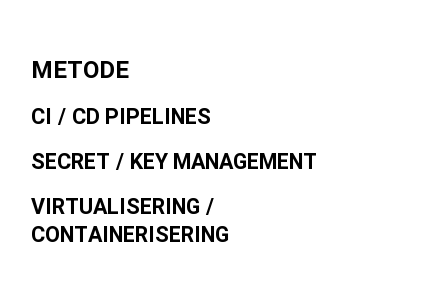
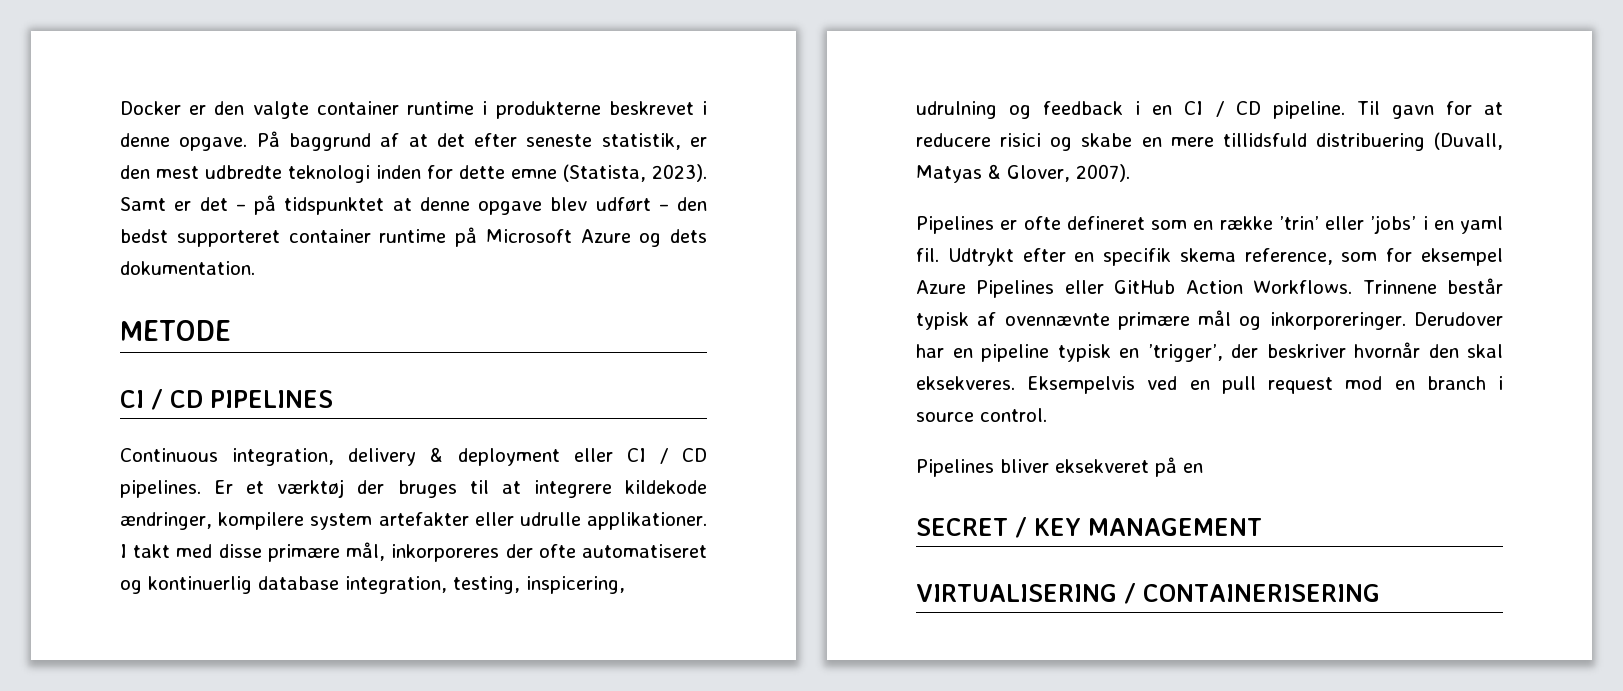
+ Docker er den valgte container runtime i produkterne beskrevet i denne opgave. På baggrund af at det efter seneste statistik, er den mest udbredte teknologi inden for dette emne (Statista, 2023). Samt er det – på tidspunktet at denne opgave blev udført – den bedst supporteret container runtime på Microsoft Azure og dets dokumentation.
+ Continuous integration, delivery & deployment eller CI / CD pipelines. Er et værktøj der bruges til at integrere kildekode ændringer, kompilere system artefakter eller udrulle applikationer. I takt med disse primære mål, inkorporeres der ofte automatiseret og kontinuerlig database integration, testing, inspicering, udrulning og feedback i en CI / CD pipeline. Til gavn for at reducere risici og skabe en mere tillidsfuld distribuering (Duvall, Matyas & Glover, 2007).
+ Pipelines er ofte defineret som en række ’trin’ eller ’jobs’ i en yaml fil. Udtrykt efter en specifik skema reference, som for eksempel Azure Pipelines eller GitHub Action Workflows. Trinnene består typisk af ovennævnte primære mål og inkorporeringer. Derudover har en pipeline typisk en ’trigger’, der beskriver hvornår den skal eksekveres. Eksempelvis ved en pull request mod en branch i source control.
+ Pipelines bliver eksekveret på en

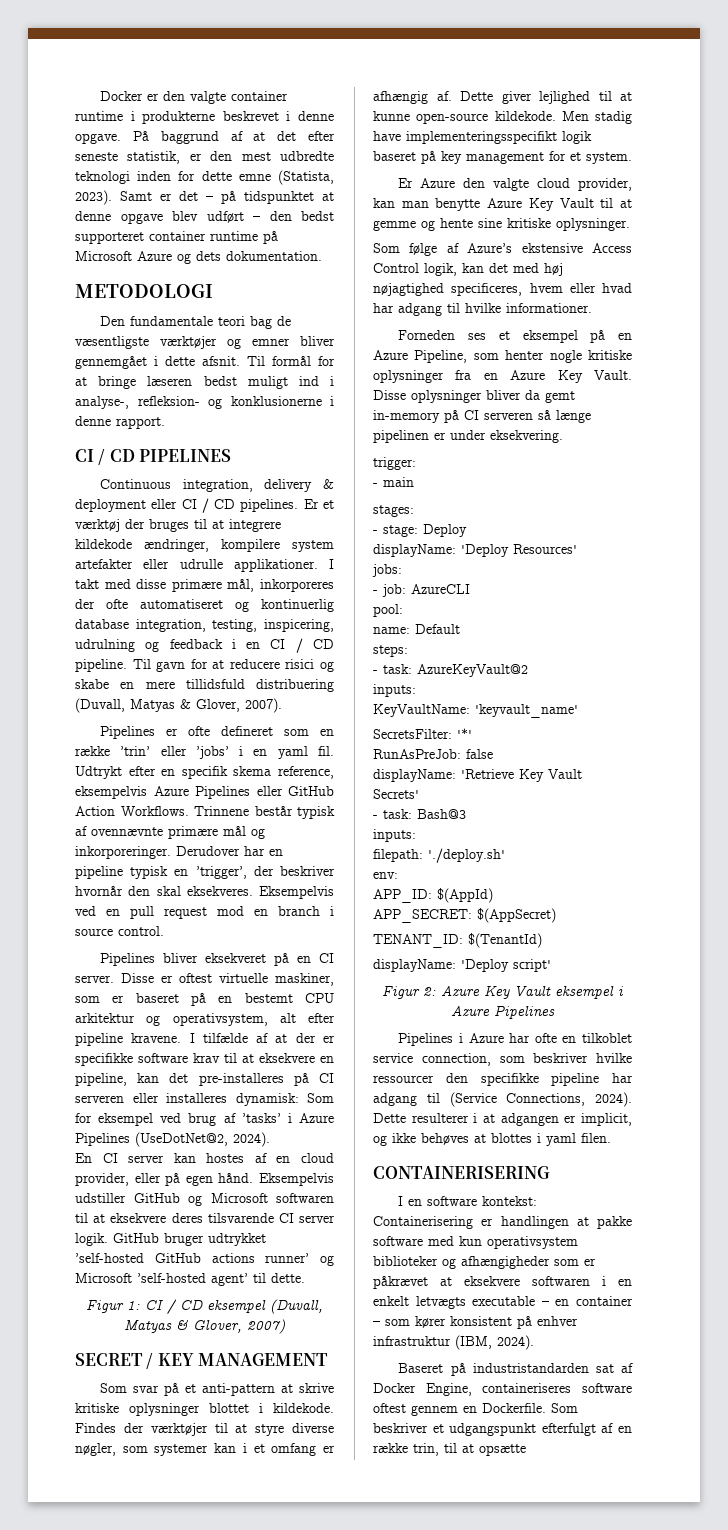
- METODE
+ METODOLOGI
+ Den fundamentale teori bag de væsentligste værktøjer og emner bliver gennemgået i dette afsnit. Til formål for at bringe læseren bedst muligt ind i analyse-, refleksion- og konklusionerne i denne rapport.
- Udtrykt efter en specifik skema reference, som for eksempel Azure Pipelines eller GitHub Action Workflows.
+ Udtrykt efter en specifik skema reference, eksempelvis Azure Pipelines eller GitHub Action Workflows.
- Pipelines bliver eksekveret på en
+ Pipelines bliver eksekveret på en CI server. Disse er oftest virtuelle maskiner, som er baseret på en bestemt CPU arkitektur og operativsystem, alt efter pipeline kravene. I tilfælde af at der er specifikke software krav til at eksekvere en pipeline, kan det pre-installeres på CI serveren eller installeres dynamisk: Som for eksempel ved brug af ’tasks’ i Azure Pipelines (UseDotNet@2, 2024).
+ En CI server kan hostes af en cloud provider, eller på egen hånd. Eksempelvis udstiller GitHub og Microsoft softwaren til at eksekvere deres tilsvarende CI server logik. GitHub bruger udtrykket ’self-hosted GitHub actions runner’ og Microsoft ’self-hosted agent’ til dette.
+ Figur 1: CI / CD eksempel (Duvall, Matyas & Glover, 2007)
  SECRET / KEY MANAGEMENT
- VIRTUALISERING / CONTAINERISERING
+ Som svar på et anti-pattern at skrive kritiske oplysninger blottet i kildekode. Findes der værktøjer til at styre diverse nøgler, som systemer kan i et omfang er afhængig af. Dette giver lejlighed til at kunne open-source kildekode. Men stadig have implementeringsspecifikt logik baseret på key management for et system.
+ Er Azure den valgte cloud provider, kan man benytte Azure Key Vault til at gemme og hente sine kritiske oplysninger.
+ Som følge af Azure’s ekstensive Access Control logik, kan det med høj nøjagtighed specificeres, hvem eller hvad har adgang til hvilke informationer.
+ Forneden ses et eksempel på en Azure Pipeline, som henter nogle kritiske oplysninger fra en Azure Key Vault. Disse oplysninger bliver da gemt in-memory på CI serveren så længe pipelinen er under eksekvering.
+ trigger:
+ - main
+ stages:
+ - stage: Deploy
+ displayName: 'Deploy Resources'
+ jobs:
+ - job: AzureCLI
+ pool:
+ name: Default
+ steps:
+ - task: AzureKeyVault@2
+ inputs:
+ KeyVaultName: 'keyvault_name'
+ SecretsFilter: '*'
+ RunAsPreJob: false
+ displayName: 'Retrieve Key Vault Secrets'
+ - task: Bash@3
+ inputs:
+ filepath: './deploy.sh'
+ env:
+ APP_ID: $(AppId)
+ APP_SECRET: $(AppSecret)
+ TENANT_ID: $(TenantId)
+ displayName: 'Deploy script'
+ Figur 2: Azure Key Vault eksempel i Azure Pipelines
+ Pipelines i Azure har ofte en tilkoblet service connection, som beskriver hvilke ressourcer den specifikke pipeline har adgang til (Service Connections, 2024). Dette resulterer i at adgangen er implicit, og ikke behøves at blottes i yaml filen.
+ CONTAINERISERING
+ I en software kontekst: Containerisering er handlingen at pakke software med kun operativsystem biblioteker og afhængigheder som er påkrævet at eksekvere softwaren i en enkelt letvægts executable – en container – som kører konsistent på enhver infrastruktur (IBM, 2024).
+ Baseret på industristandarden sat af Docker Engine, containeriseres software oftest gennem en Dockerfile. Som beskriver et udgangspunkt efterfulgt af en række trin, til at opsætte

